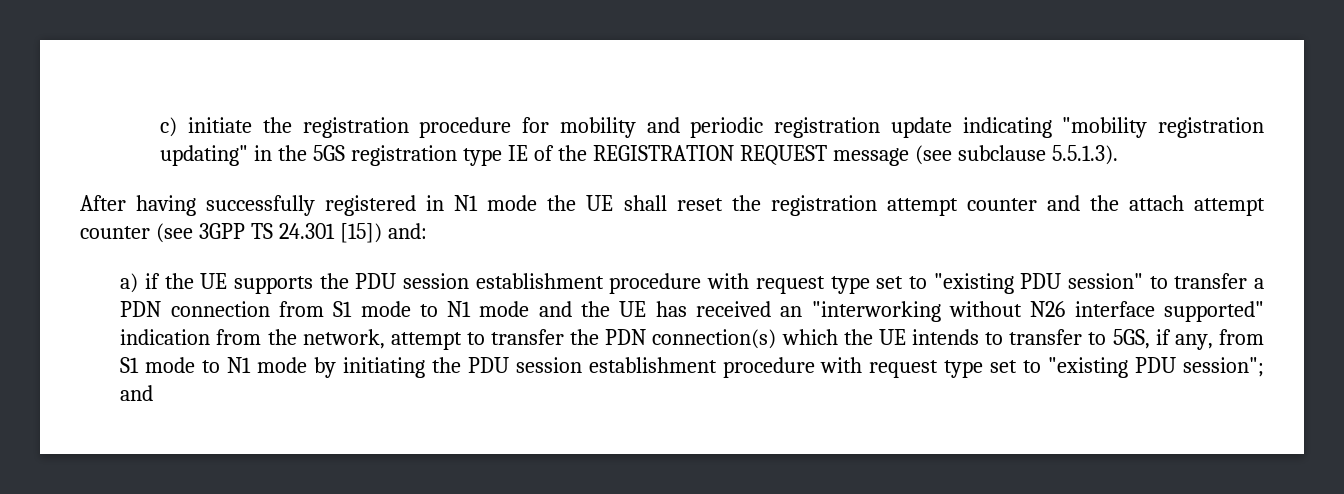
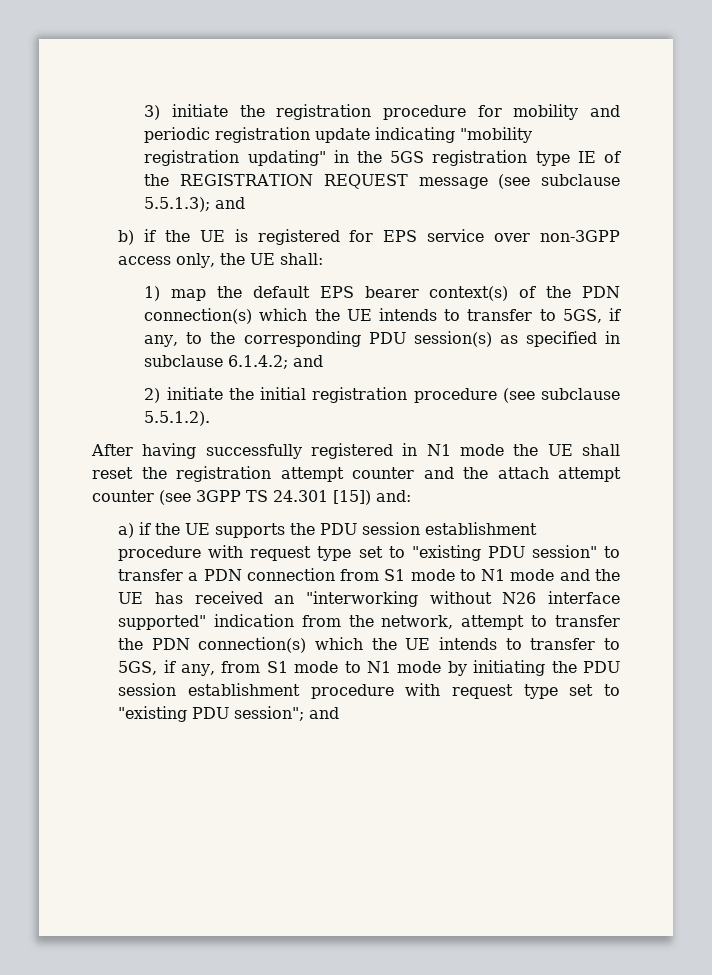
- c) initiate the registration procedure for mobility and periodic registration update indicating "mobility registration updating" in the 5GS registration type IE of the REGISTRATION REQUEST message (see subclause 5.5.1.3).
+ 3) initiate the registration procedure for mobility and periodic registration update indicating "mobility registration updating" in the 5GS registration type IE of the REGISTRATION REQUEST message (see subclause 5.5.1.3); and
+ b) if the UE is registered for EPS service over non-3GPP access only, the UE shall:
+ 1) map the default EPS bearer context(s) of the PDN connection(s) which the UE intends to transfer to 5GS, if any, to the corresponding PDU session(s) as specified in subclause 6.1.4.2; and
+ 2) initiate the initial registration procedure (see subclause 5.5.1.2).

